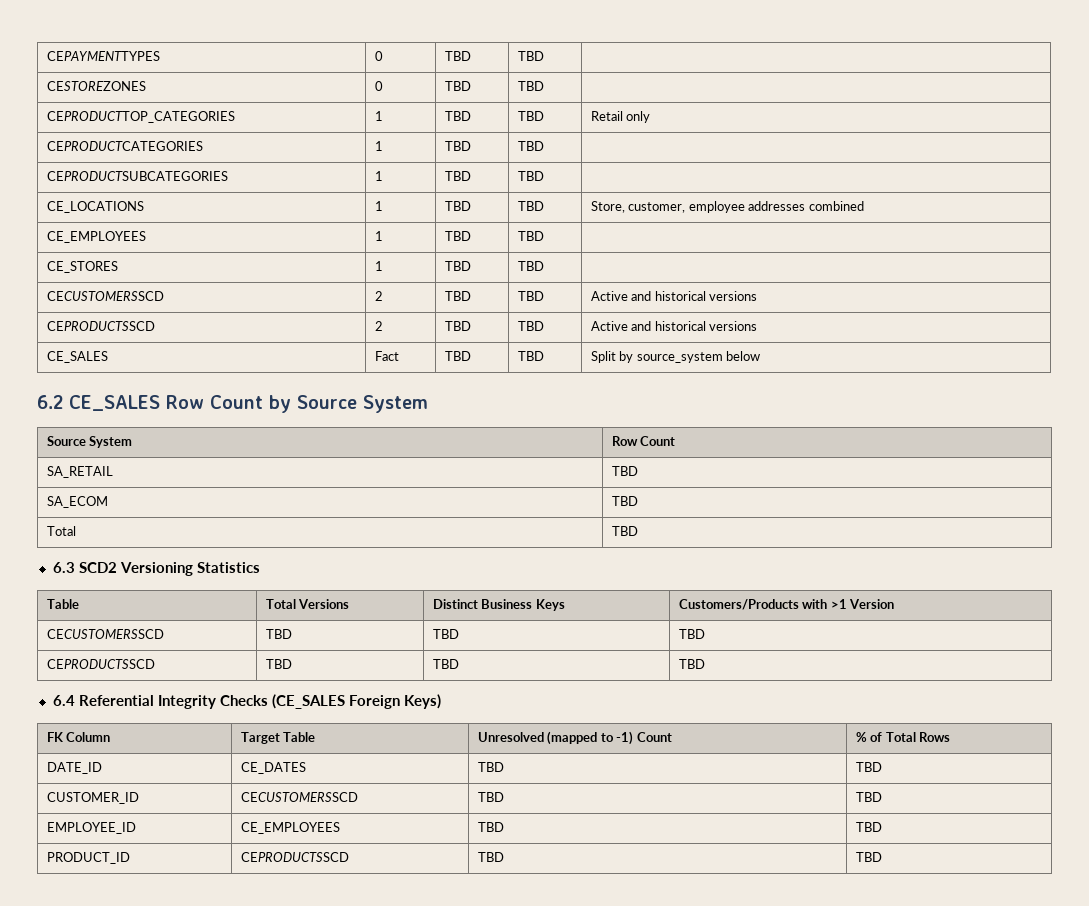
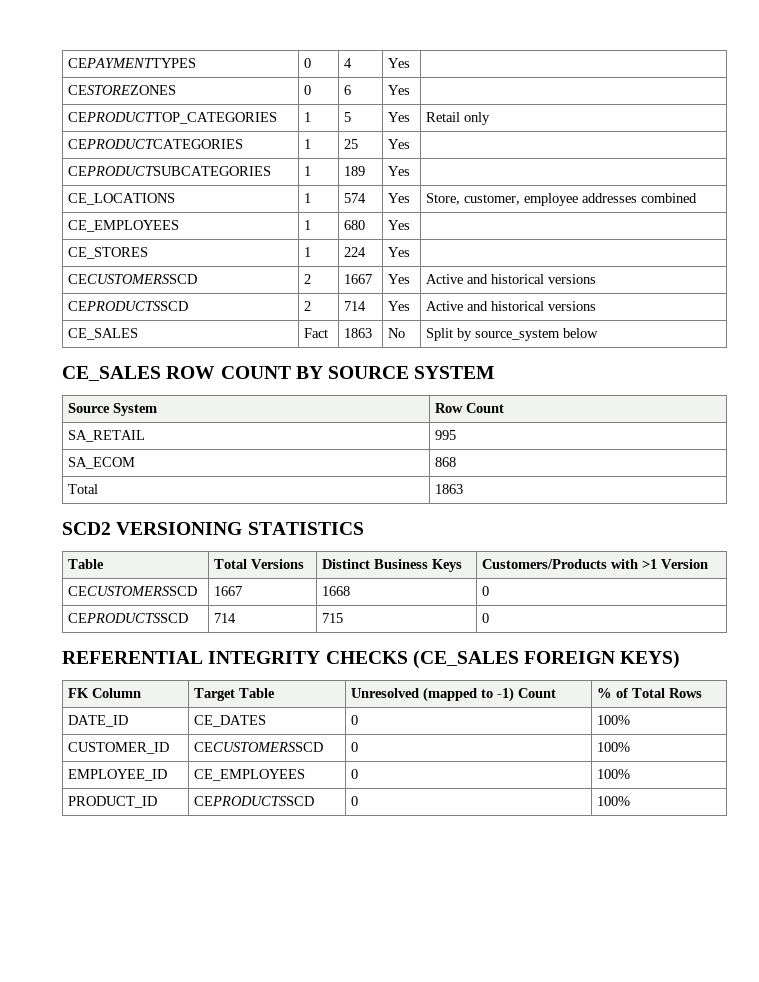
- CEPAYMENTTYPES | 0 | TBD | TBD |
+ CEPAYMENTTYPES | 0 | 4 | Yes |
- CESTOREZONES | 0 | TBD | TBD |
+ CESTOREZONES | 0 | 6 | Yes |
- CEPRODUCTTOP_CATEGORIES | 1 | TBD | TBD | Retail only
+ CEPRODUCTTOP_CATEGORIES | 1 | 5 | Yes | Retail only
- CEPRODUCTCATEGORIES | 1 | TBD | TBD |
+ CEPRODUCTCATEGORIES | 1 | 25 | Yes |
- CEPRODUCTSUBCATEGORIES | 1 | TBD | TBD |
+ CEPRODUCTSUBCATEGORIES | 1 | 189 | Yes |
- CE_LOCATIONS | 1 | TBD | TBD | Store, customer, employee addresses combined
+ CE_LOCATIONS | 1 | 574 | Yes | Store, customer, employee addresses combined
- CE_EMPLOYEES | 1 | TBD | TBD |
+ CE_EMPLOYEES | 1 | 680 | Yes |
- CE_STORES | 1 | TBD | TBD |
+ CE_STORES | 1 | 224 | Yes |
- CECUSTOMERSSCD | 2 | TBD | TBD | Active and historical versions
+ CECUSTOMERSSCD | 2 | 1667 | Yes | Active and historical versions
- CEPRODUCTSSCD | 2 | TBD | TBD | Active and historical versions
+ CEPRODUCTSSCD | 2 | 714 | Yes | Active and historical versions
- CE_SALES | Fact | TBD | TBD | Split by source_system below
+ CE_SALES | Fact | 1863 | No | Split by source_system below
- 6.2 CE_SALES Row Count by Source System
+ CE_SALES ROW COUNT BY SOURCE SYSTEM
- SA_RETAIL | TBD
+ SA_RETAIL | 995
- SA_ECOM | TBD
+ SA_ECOM | 868
- Total | TBD
- 6.3 SCD2 Versioning Statistics
+ Total | 1863
+ SCD2 VERSIONING STATISTICS
- CECUSTOMERSSCD | TBD | TBD | TBD
- CEPRODUCTSSCD | TBD | TBD | TBD
- 6.4 Referential Integrity Checks (CE_SALES Foreign Keys)
+ CECUSTOMERSSCD | 1667 | 1668 | 0
+ CEPRODUCTSSCD | 714 | 715 | 0
+ REFERENTIAL INTEGRITY CHECKS (CE_SALES FOREIGN KEYS)
- DATE_ID | CE_DATES | TBD | TBD
+ DATE_ID | CE_DATES | 0 | 100%
- CUSTOMER_ID | CECUSTOMERSSCD | TBD | TBD
+ CUSTOMER_ID | CECUSTOMERSSCD | 0 | 100%
- EMPLOYEE_ID | CE_EMPLOYEES | TBD | TBD
+ EMPLOYEE_ID | CE_EMPLOYEES | 0 | 100%
- PRODUCT_ID | CEPRODUCTSSCD | TBD | TBD
+ PRODUCT_ID | CEPRODUCTSSCD | 0 | 100%

